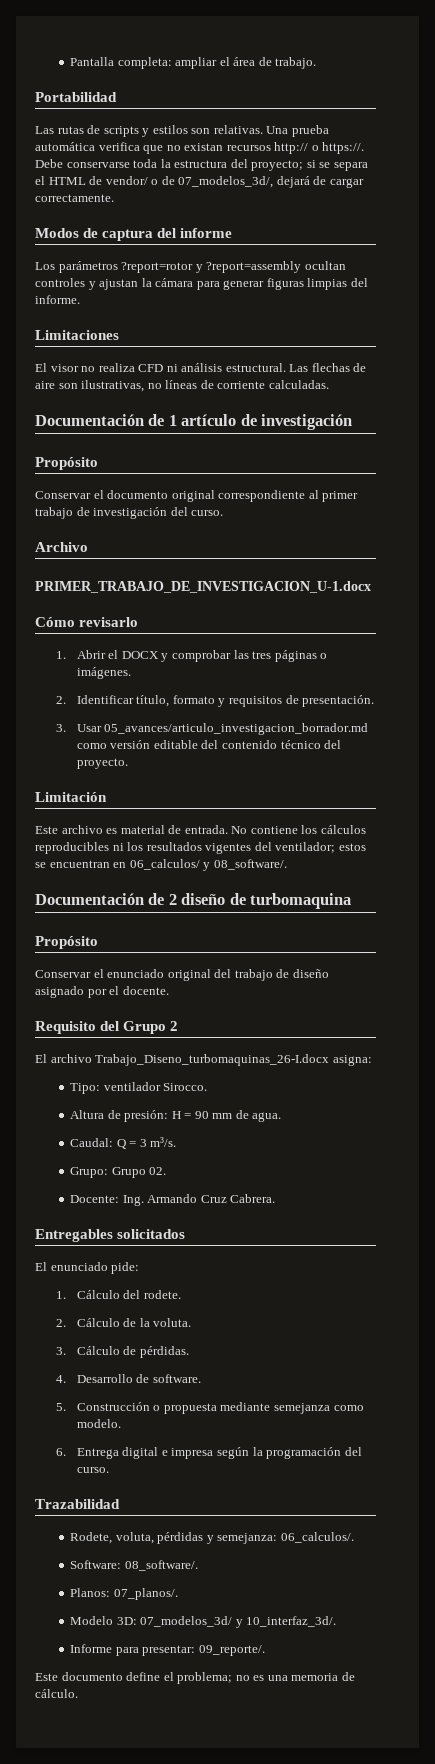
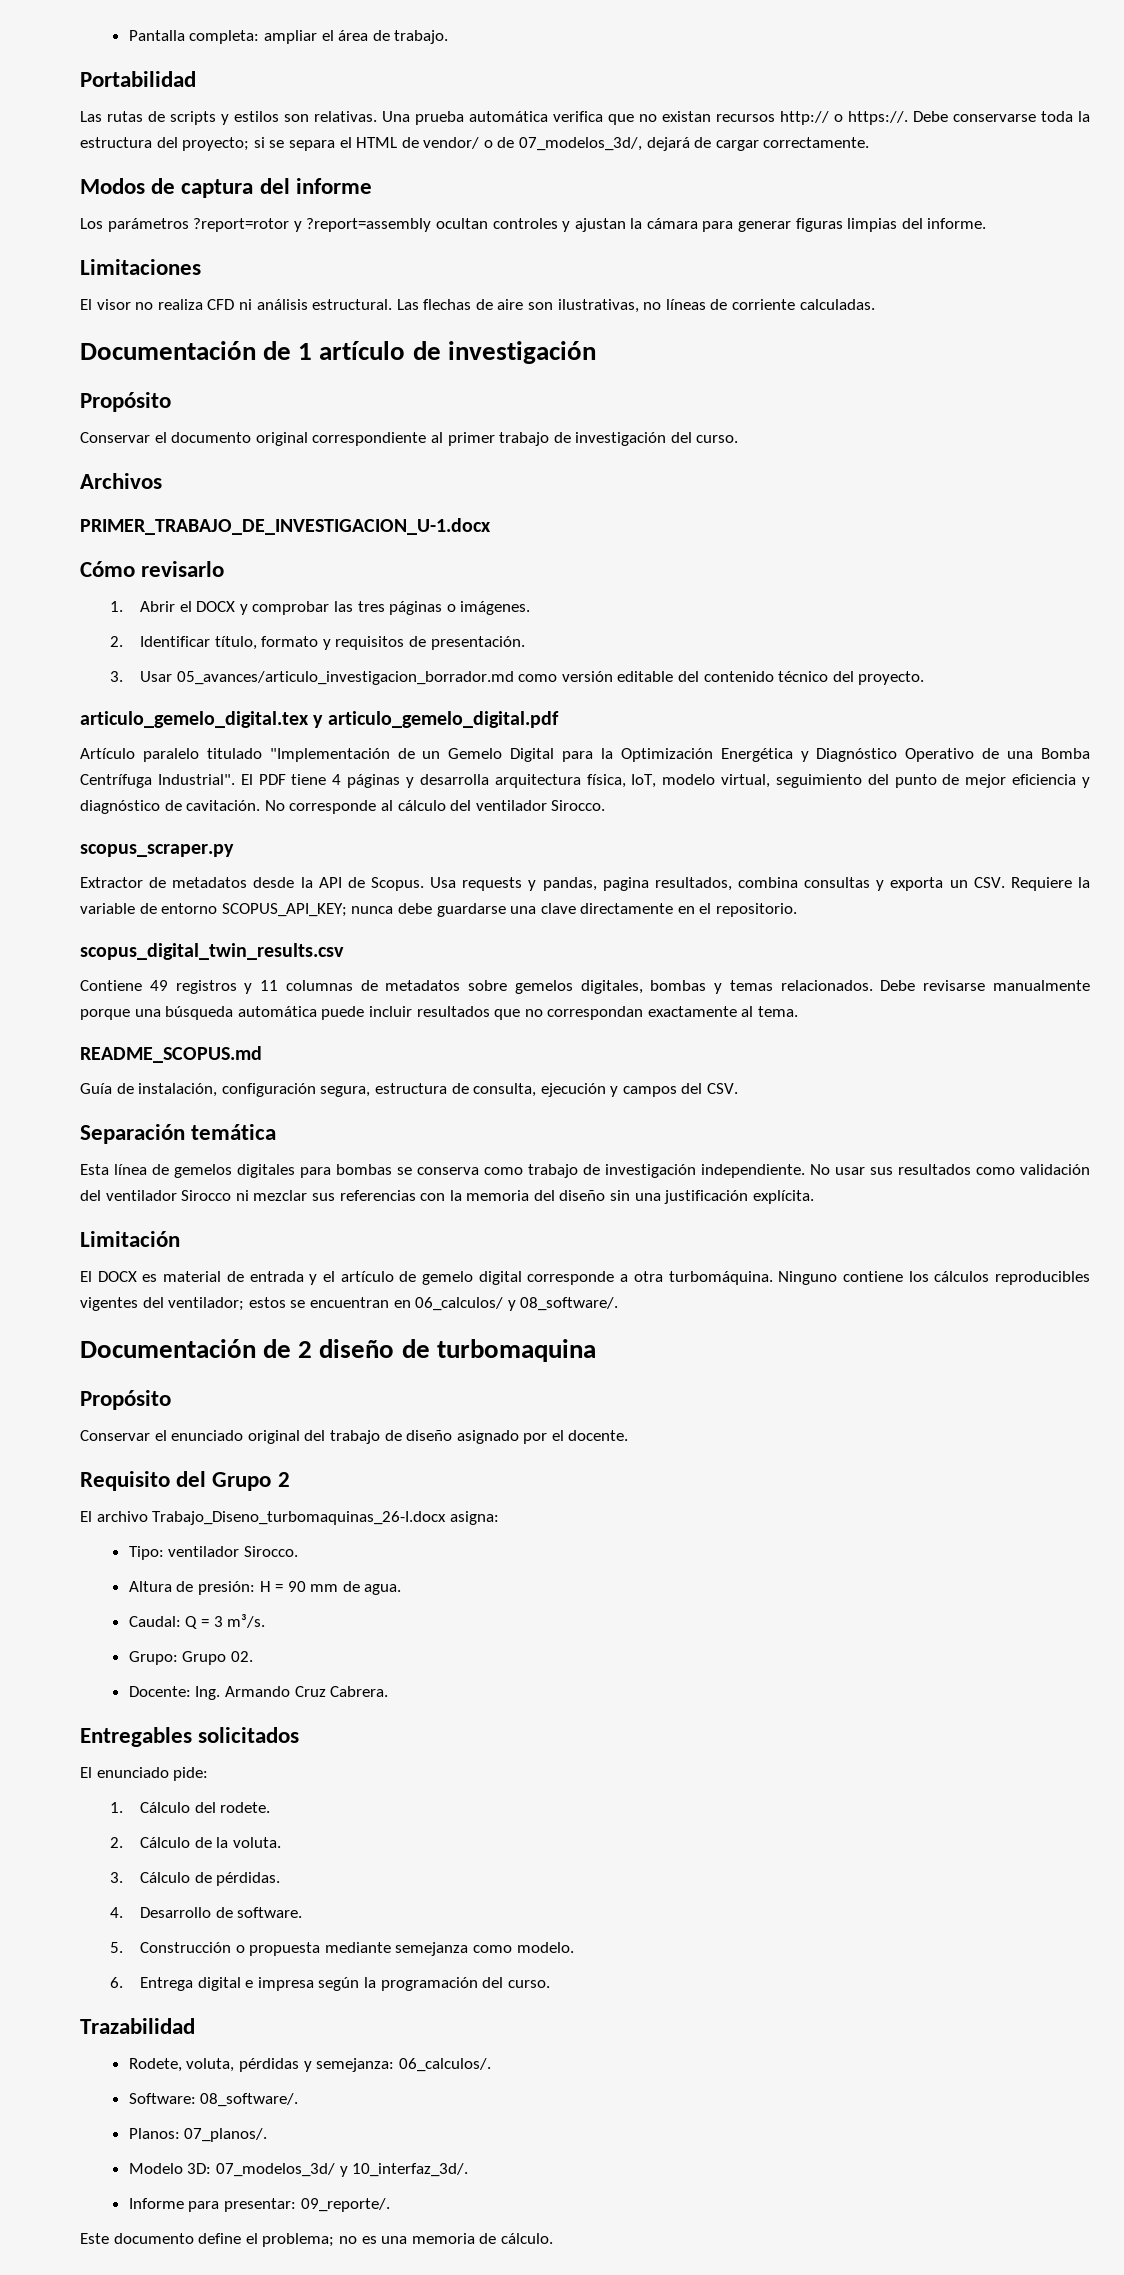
- Archivo
+ Archivos
+ articulo_gemelo_digital.tex y articulo_gemelo_digital.pdf
+ Artículo paralelo titulado "Implementación de un Gemelo Digital para la Optimización Energética y Diagnóstico Operativo de una Bomba Centrífuga Industrial". El PDF tiene 4 páginas y desarrolla arquitectura física, IoT, modelo virtual, seguimiento del punto de mejor eficiencia y diagnóstico de cavitación. No corresponde al cálculo del ventilador Sirocco.
+ scopus_scraper.py
+ Extractor de metadatos desde la API de Scopus. Usa requests y pandas, pagina resultados, combina consultas y exporta un CSV. Requiere la variable de entorno SCOPUS_API_KEY; nunca debe guardarse una clave directamente en el repositorio.
+ scopus_digital_twin_results.csv
+ Contiene 49 registros y 11 columnas de metadatos sobre gemelos digitales, bombas y temas relacionados. Debe revisarse manualmente porque una búsqueda automática puede incluir resultados que no correspondan exactamente al tema.
+ README_SCOPUS.md
+ Guía de instalación, configuración segura, estructura de consulta, ejecución y campos del CSV.
+ Separación temática
+ Esta línea de gemelos digitales para bombas se conserva como trabajo de investigación independiente. No usar sus resultados como validación del ventilador Sirocco ni mezclar sus referencias con la memoria del diseño sin una justificación explícita.
- Este archivo es material de entrada. No contiene los cálculos reproducibles ni los resultados vigentes del ventilador; estos se encuentran en 06_calculos/ y 08_software/.
+ El DOCX es material de entrada y el artículo de gemelo digital corresponde a otra turbomáquina. Ninguno contiene los cálculos reproducibles vigentes del ventilador; estos se encuentran en 06_calculos/ y 08_software/.

